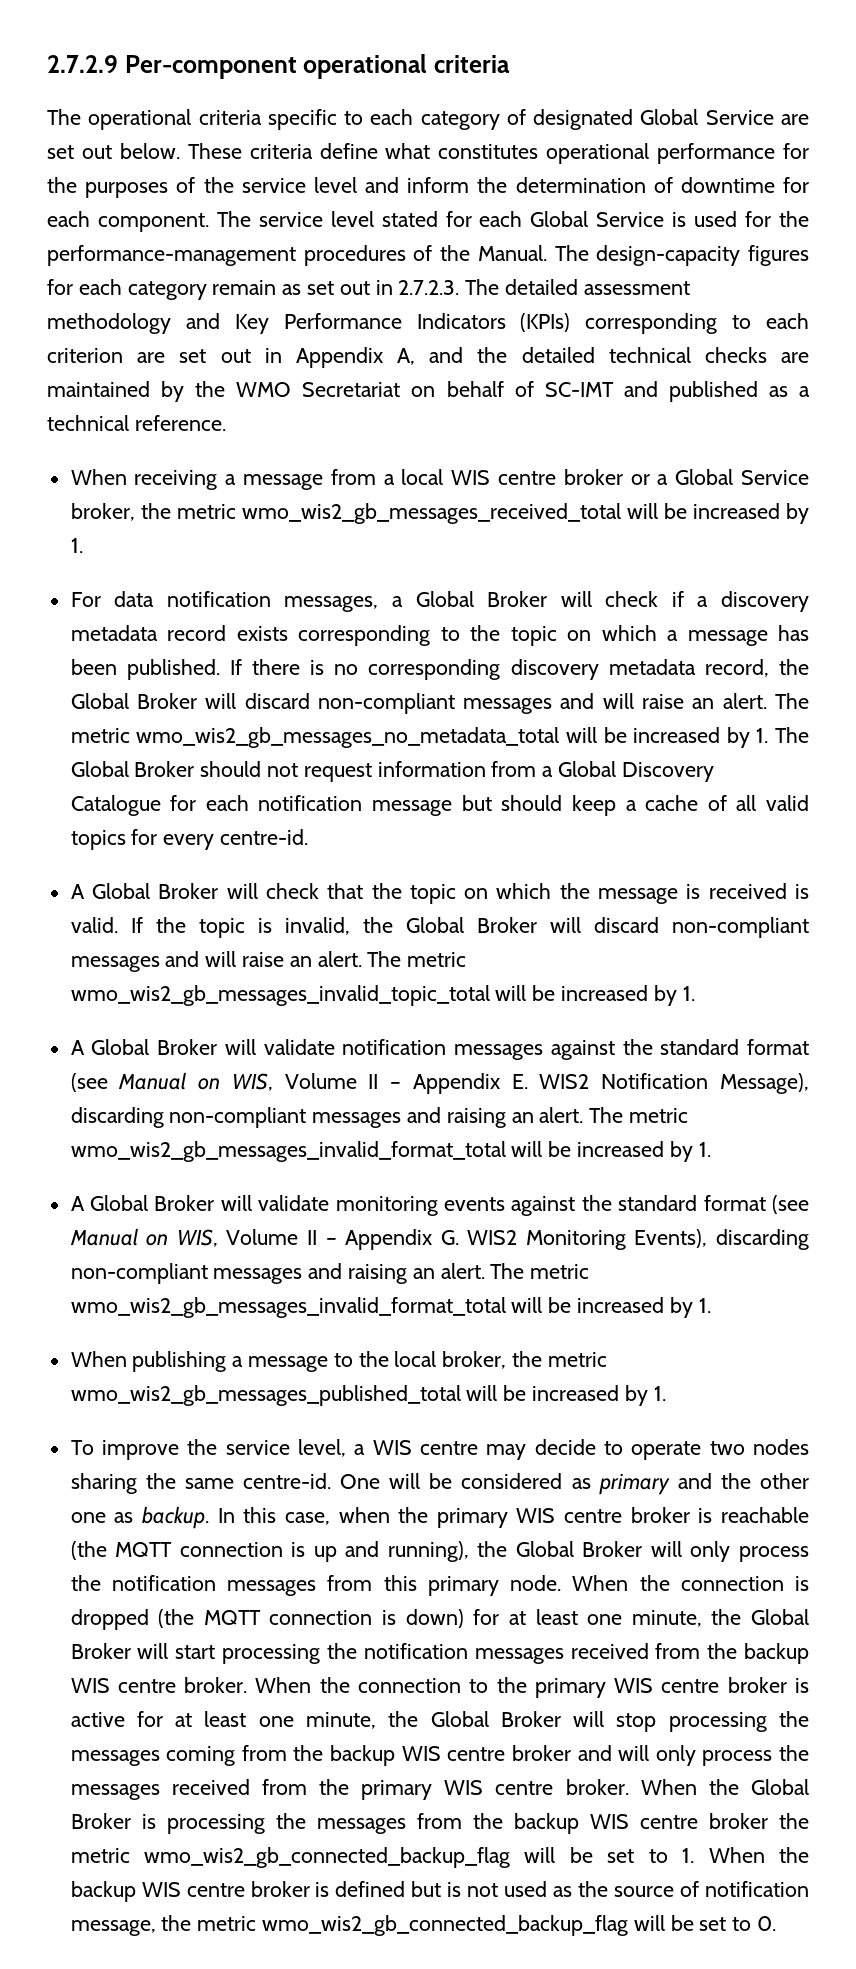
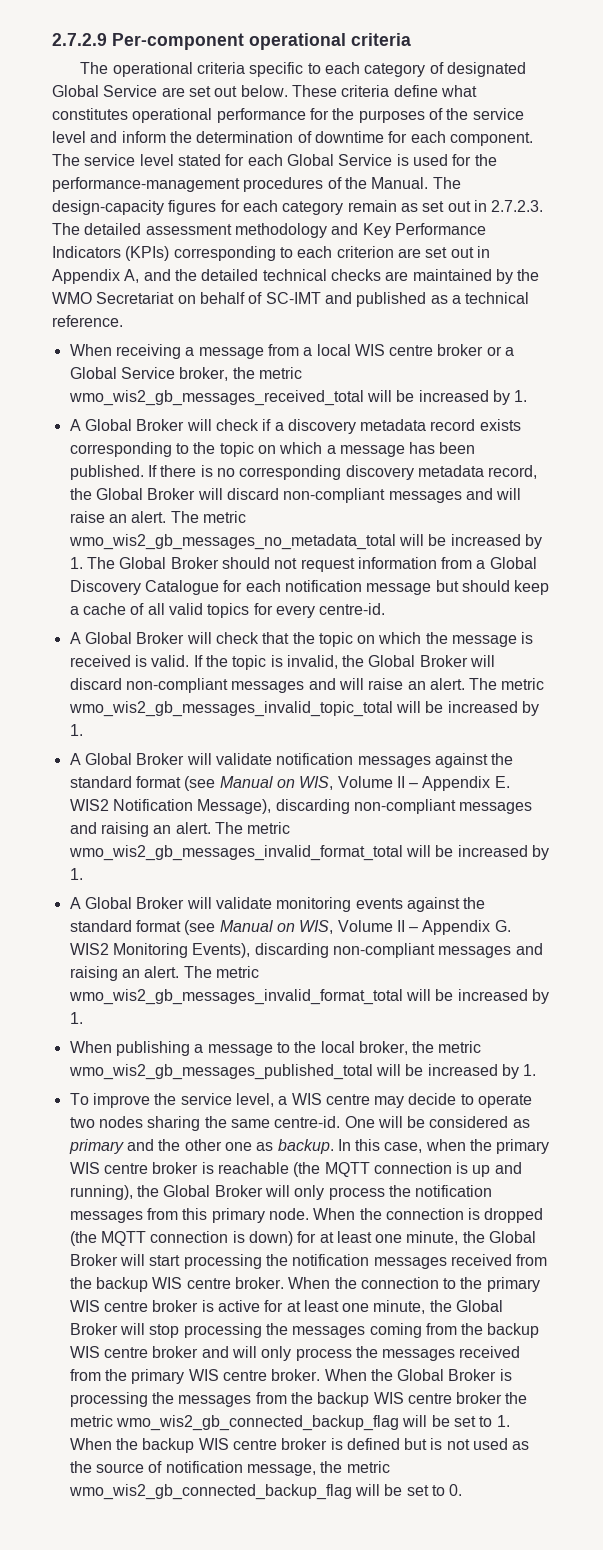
- For data notification messages, a Global Broker will check if a discovery metadata record exists corresponding to the topic on which a message has been published.
+ A Global Broker will check if a discovery metadata record exists corresponding to the topic on which a message has been published.

